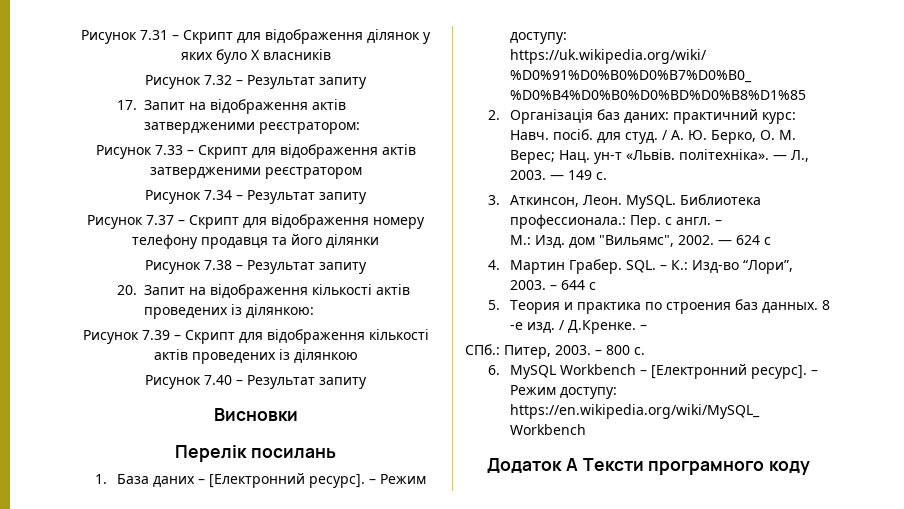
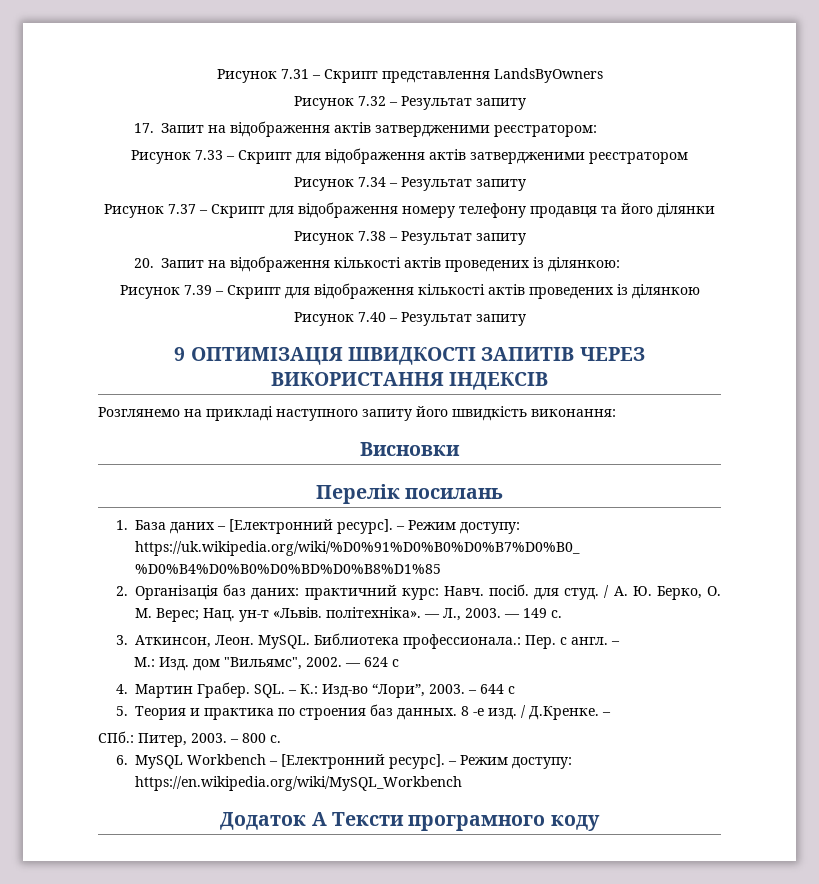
- Рисунок 7.31 – Скрипт для відображення ділянок у яких було Х власників
+ Рисунок 7.31 – Скрипт представлення LandsByOwners
+ 9 ОПТИМІЗАЦІЯ ШВИДКОСТІ ЗАПИТІВ ЧЕРЕЗ ВИКОРИСТАННЯ ІНДЕКСІВ
+ Розглянемо на прикладі наступного запиту його швидкість виконання:

